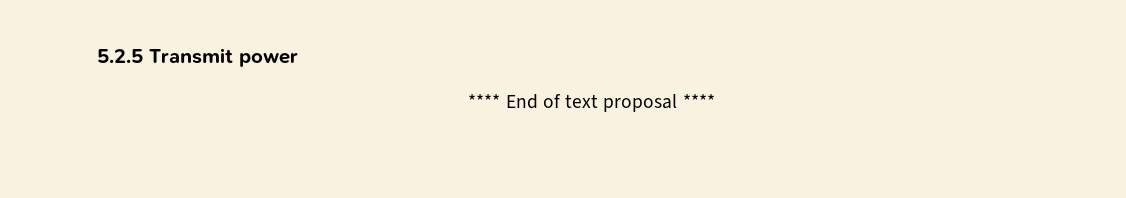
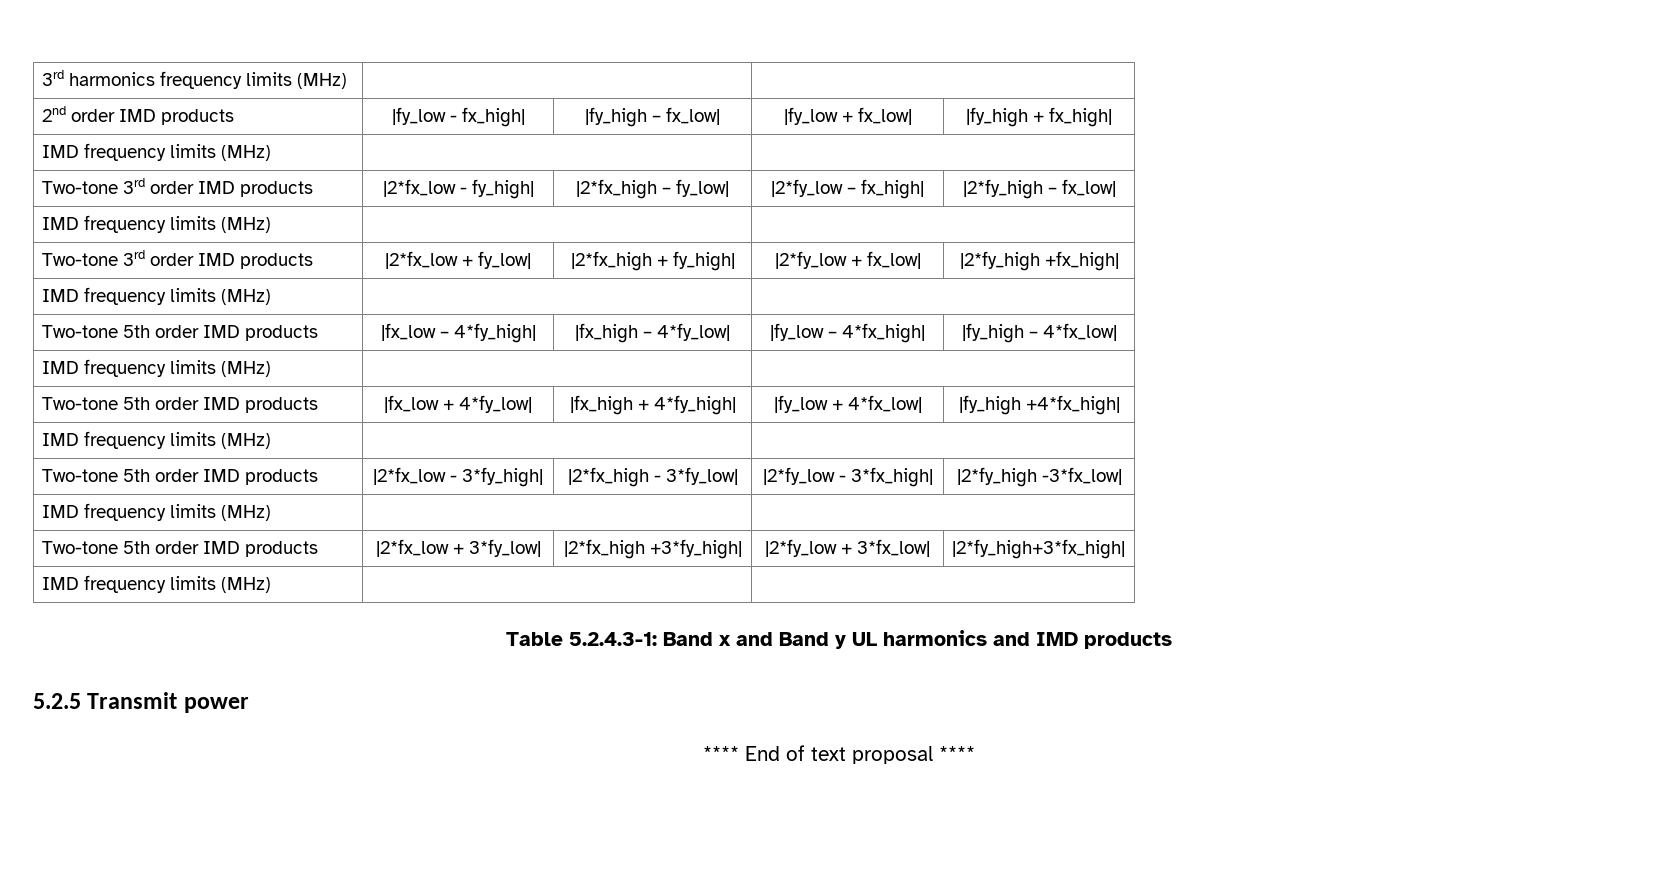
+ 3rd harmonics frequency limits (MHz) | |
+ 2nd order IMD products | |fy_low - fx_high| | |fy_high – fx_low| | |fy_low + fx_low| | |fy_high + fx_high|
+ IMD frequency limits (MHz) | |
+ Two-tone 3rd order IMD products | |2*fx_low - fy_high| | |2*fx_high – fy_low| | |2*fy_low – fx_high| | |2*fy_high – fx_low|
+ IMD frequency limits (MHz) | |
+ Two-tone 3rd order IMD products | |2*fx_low + fy_low| | |2*fx_high + fy_high| | |2*fy_low + fx_low| | |2*fy_high +fx_high|
+ IMD frequency limits (MHz) | |
+ Two-tone 5th order IMD products | |fx_low – 4*fy_high| | |fx_high – 4*fy_low| | |fy_low – 4*fx_high| | |fy_high – 4*fx_low|
+ IMD frequency limits (MHz) | |
+ Two-tone 5th order IMD products | |fx_low + 4*fy_low| | |fx_high + 4*fy_high| | |fy_low + 4*fx_low| | |fy_high +4*fx_high|
+ IMD frequency limits (MHz) | |
+ Two-tone 5th order IMD products | |2*fx_low - 3*fy_high| | |2*fx_high - 3*fy_low| | |2*fy_low - 3*fx_high| | |2*fy_high -3*fx_low|
+ IMD frequency limits (MHz) | |
+ Two-tone 5th order IMD products | |2*fx_low + 3*fy_low| | |2*fx_high +3*fy_high| | |2*fy_low + 3*fx_low| | |2*fy_high+3*fx_high|
+ IMD frequency limits (MHz) | |
+ Table 5.2.4.3-1: Band x and Band y UL harmonics and IMD products

